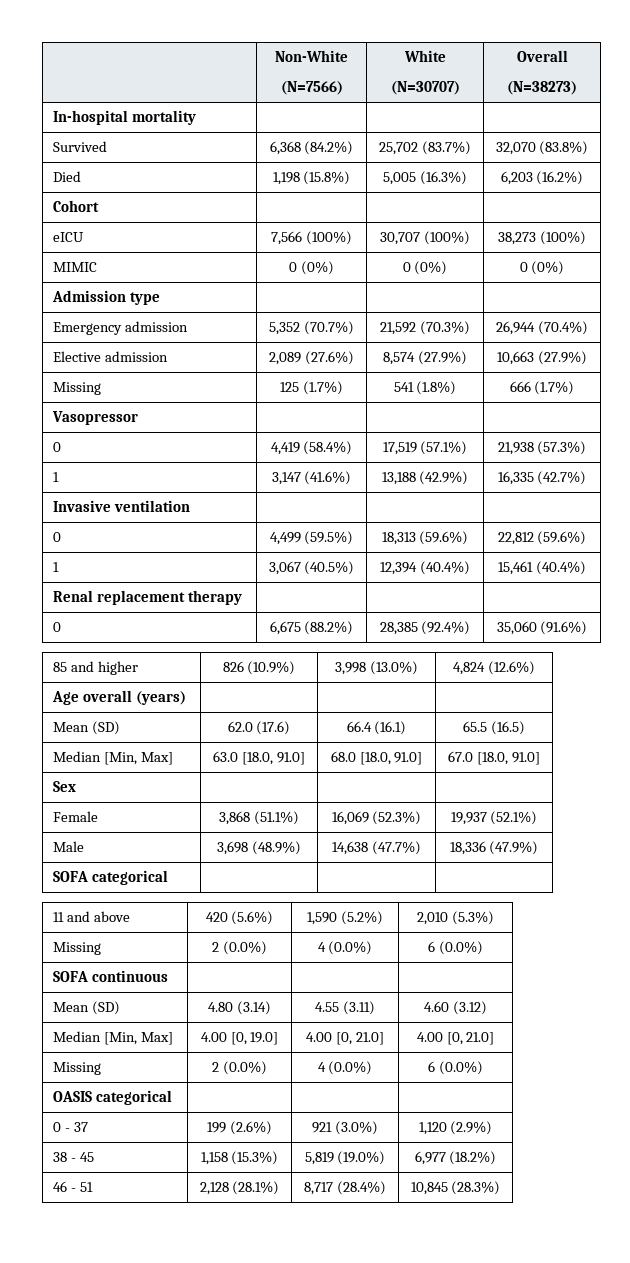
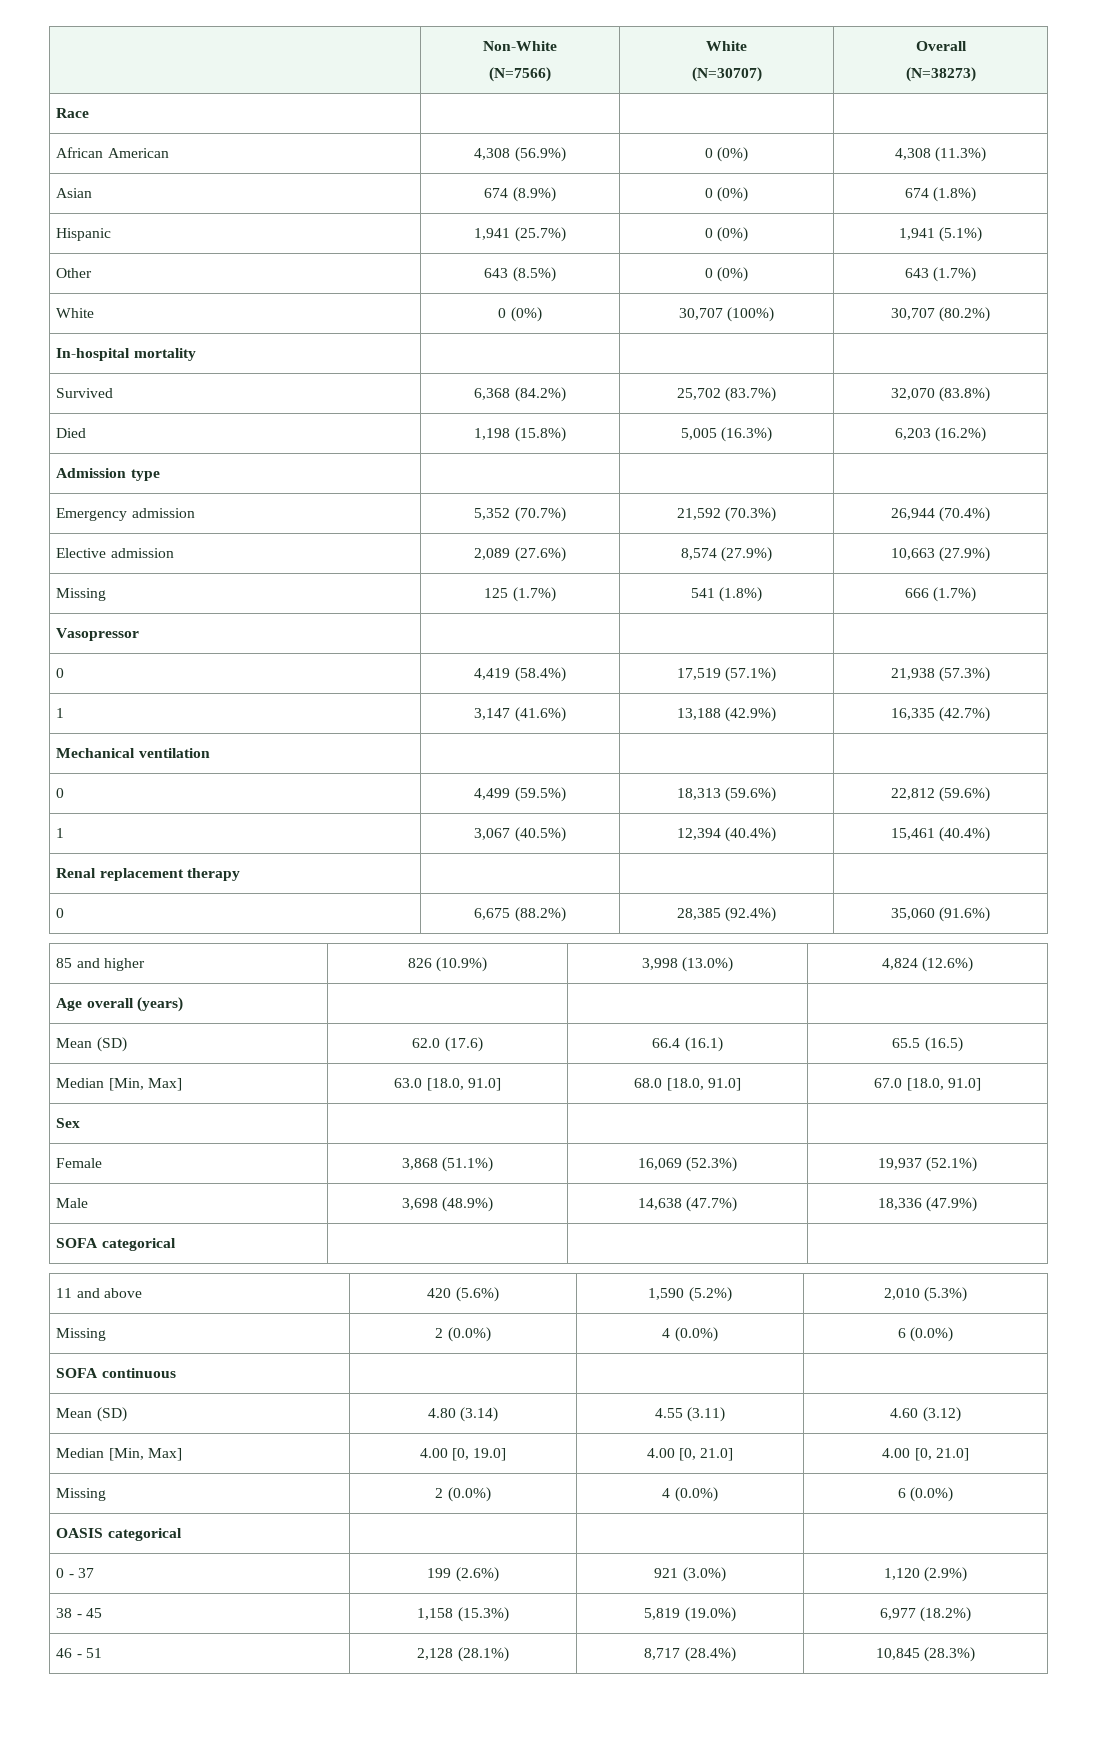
+ Race | | |
+ African American | 4,308 (56.9%) | 0 (0%) | 4,308 (11.3%)
+ Asian | 674 (8.9%) | 0 (0%) | 674 (1.8%)
+ Hispanic | 1,941 (25.7%) | 0 (0%) | 1,941 (5.1%)
+ Other | 643 (8.5%) | 0 (0%) | 643 (1.7%)
+ White | 0 (0%) | 30,707 (100%) | 30,707 (80.2%)
- Cohort | | |
- eICU | 7,566 (100%) | 30,707 (100%) | 38,273 (100%)
- MIMIC | 0 (0%) | 0 (0%) | 0 (0%)
- Invasive ventilation | | |
+ Mechanical ventilation | | |

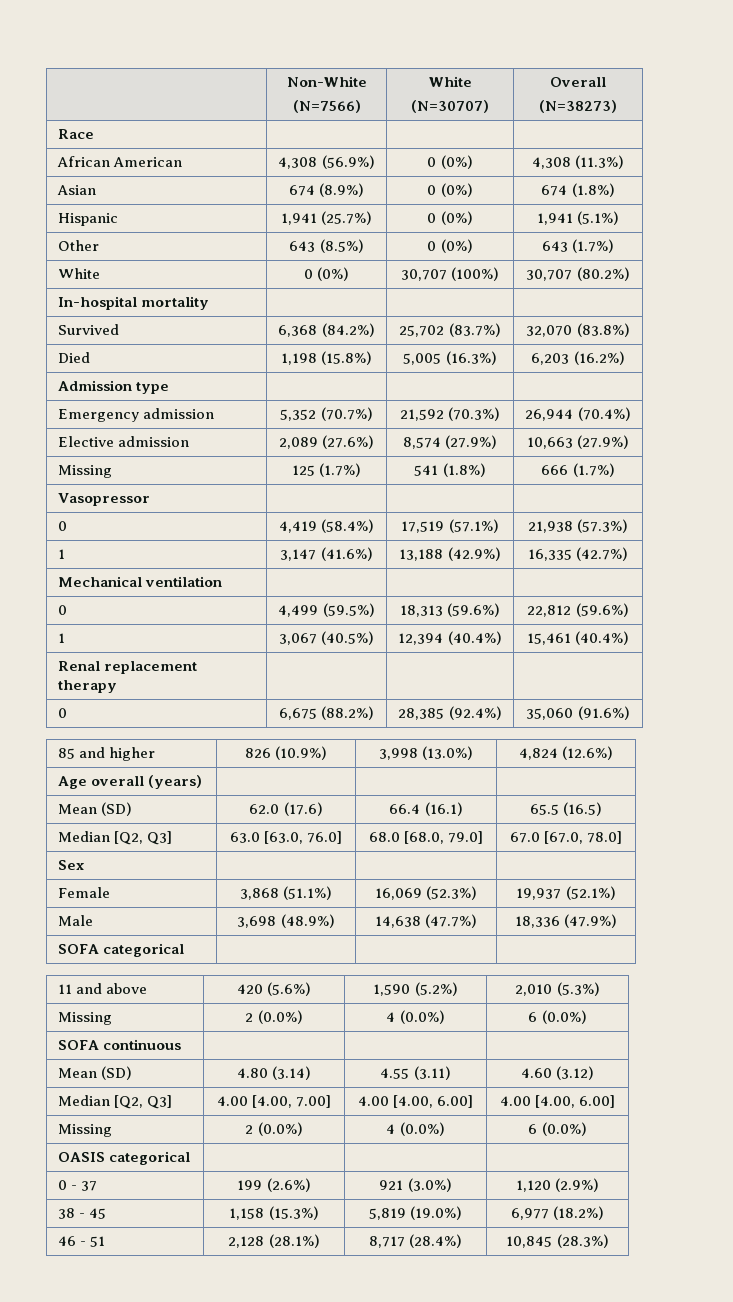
- Median [Min, Max] | 63.0 [18.0, 91.0] | 68.0 [18.0, 91.0] | 67.0 [18.0, 91.0]
+ Median [Q2, Q3] | 63.0 [63.0, 76.0] | 68.0 [68.0, 79.0] | 67.0 [67.0, 78.0]
- Median [Min, Max] | 4.00 [0, 19.0] | 4.00 [0, 21.0] | 4.00 [0, 21.0]
+ Median [Q2, Q3] | 4.00 [4.00, 7.00] | 4.00 [4.00, 6.00] | 4.00 [4.00, 6.00]

